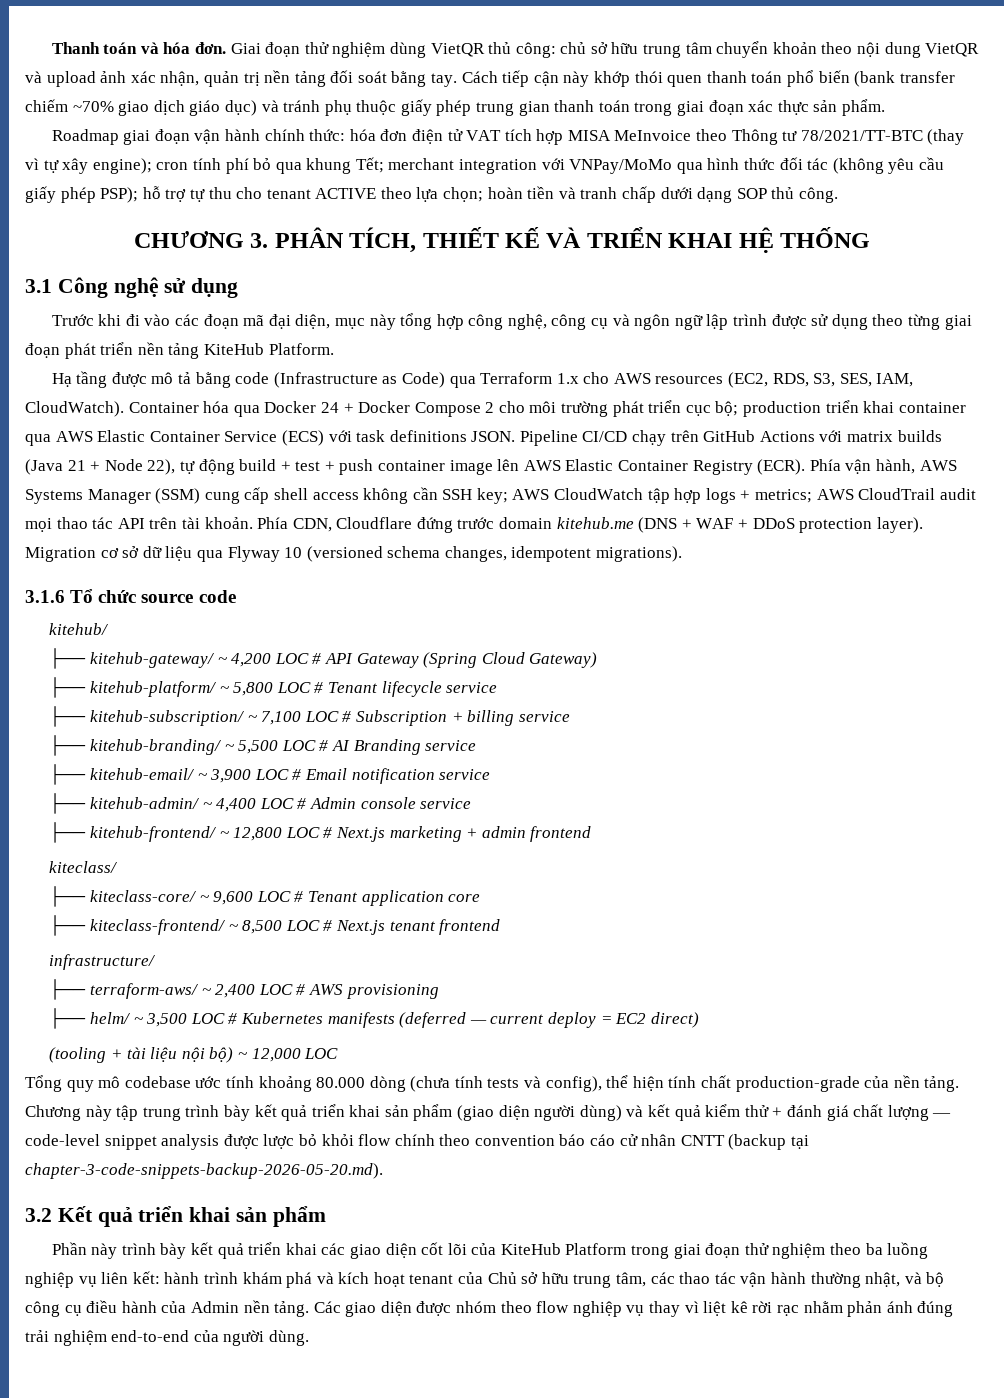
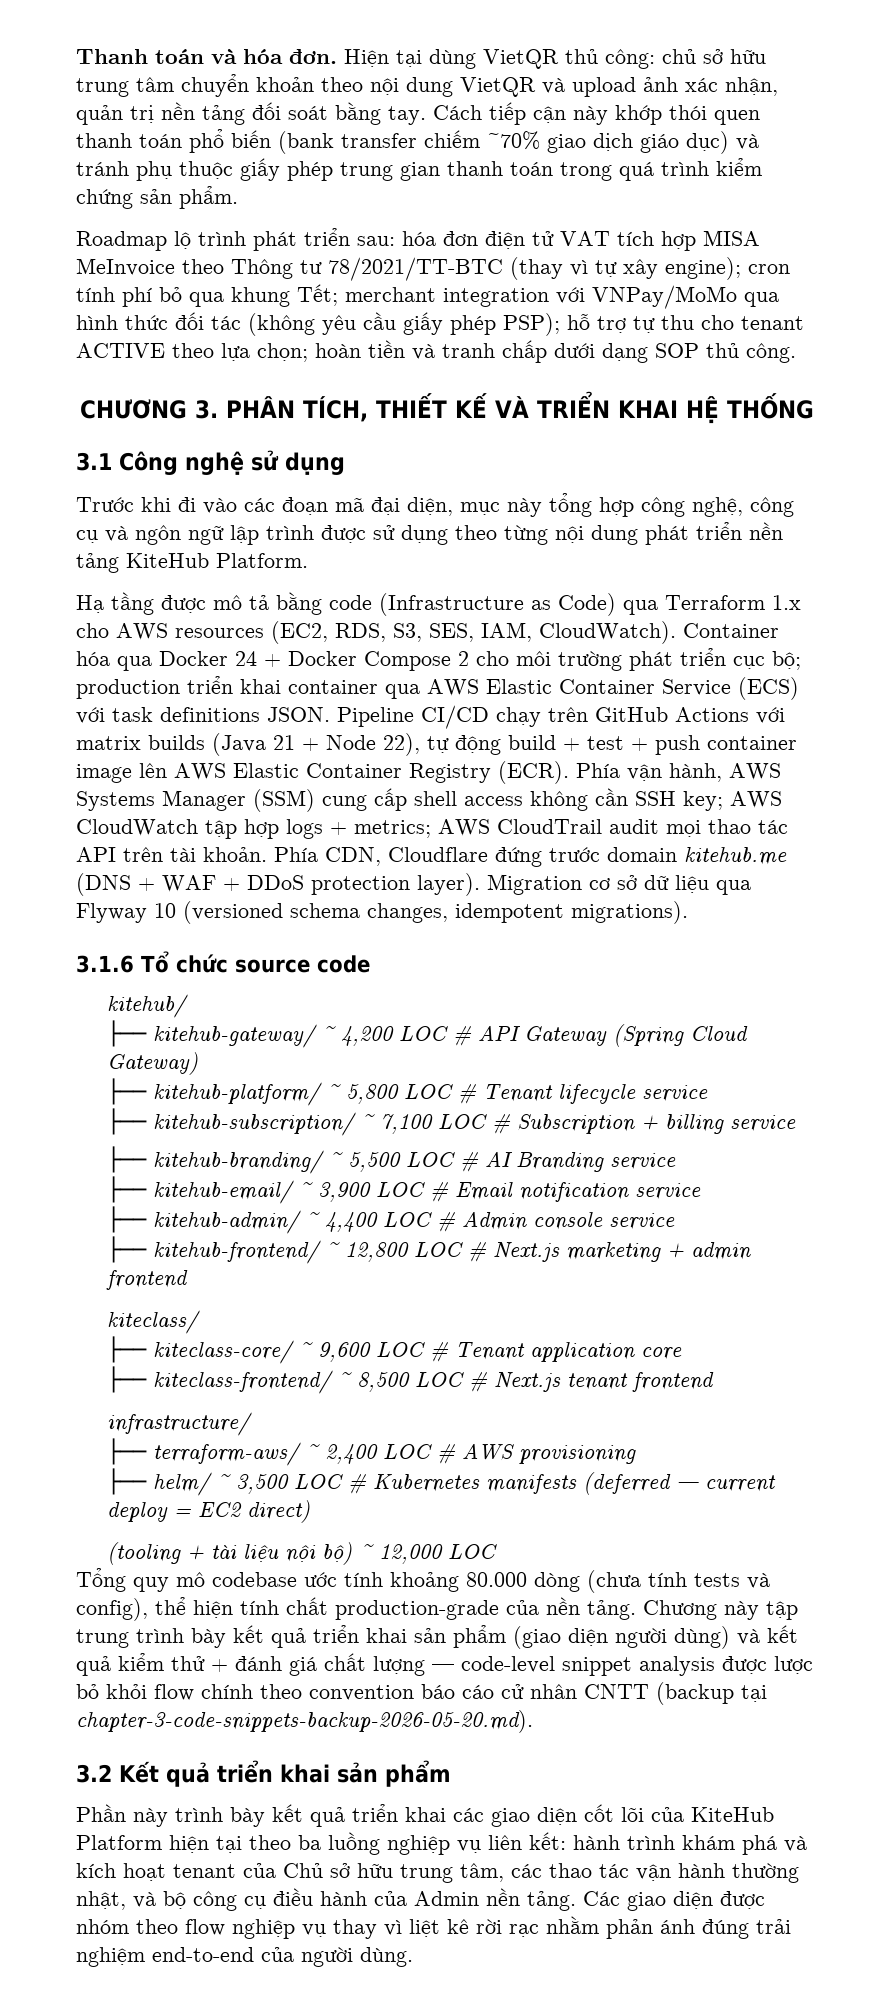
- Giai đoạn thử nghiệm dùng VietQR thủ công: chủ sở hữu trung tâm chuyển khoản theo nội dung VietQR và upload ảnh xác nhận, quản trị nền tảng đối soát bằng tay.
+ Hiện tại dùng VietQR thủ công: chủ sở hữu trung tâm chuyển khoản theo nội dung VietQR và upload ảnh xác nhận, quản trị nền tảng đối soát bằng tay.
- Cách tiếp cận này khớp thói quen thanh toán phổ biến (bank transfer chiếm ~70% giao dịch giáo dục) và tránh phụ thuộc giấy phép trung gian thanh toán trong giai đoạn xác thực sản phẩm.
+ Cách tiếp cận này khớp thói quen thanh toán phổ biến (bank transfer chiếm ~70% giao dịch giáo dục) và tránh phụ thuộc giấy phép trung gian thanh toán trong quá trình kiểm chứng sản phẩm.
- Roadmap giai đoạn vận hành chính thức:
+ Roadmap lộ trình phát triển sau:
- Trước khi đi vào các đoạn mã đại diện, mục này tổng hợp công nghệ, công cụ và ngôn ngữ lập trình được sử dụng theo từng giai đoạn phát triển nền tảng KiteHub Platform.
+ Trước khi đi vào các đoạn mã đại diện, mục này tổng hợp công nghệ, công cụ và ngôn ngữ lập trình được sử dụng theo từng nội dung phát triển nền tảng KiteHub Platform.
- Phần này trình bày kết quả triển khai các giao diện cốt lõi của KiteHub Platform trong giai đoạn thử nghiệm theo ba luồng nghiệp vụ liên kết: hành trình khám phá và kích hoạt tenant của Chủ sở hữu trung tâm, các thao tác vận hành thường nhật, và bộ công cụ điều hành của Admin nền tảng.
+ Phần này trình bày kết quả triển khai các giao diện cốt lõi của KiteHub Platform hiện tại theo ba luồng nghiệp vụ liên kết: hành trình khám phá và kích hoạt tenant của Chủ sở hữu trung tâm, các thao tác vận hành thường nhật, và bộ công cụ điều hành của Admin nền tảng.

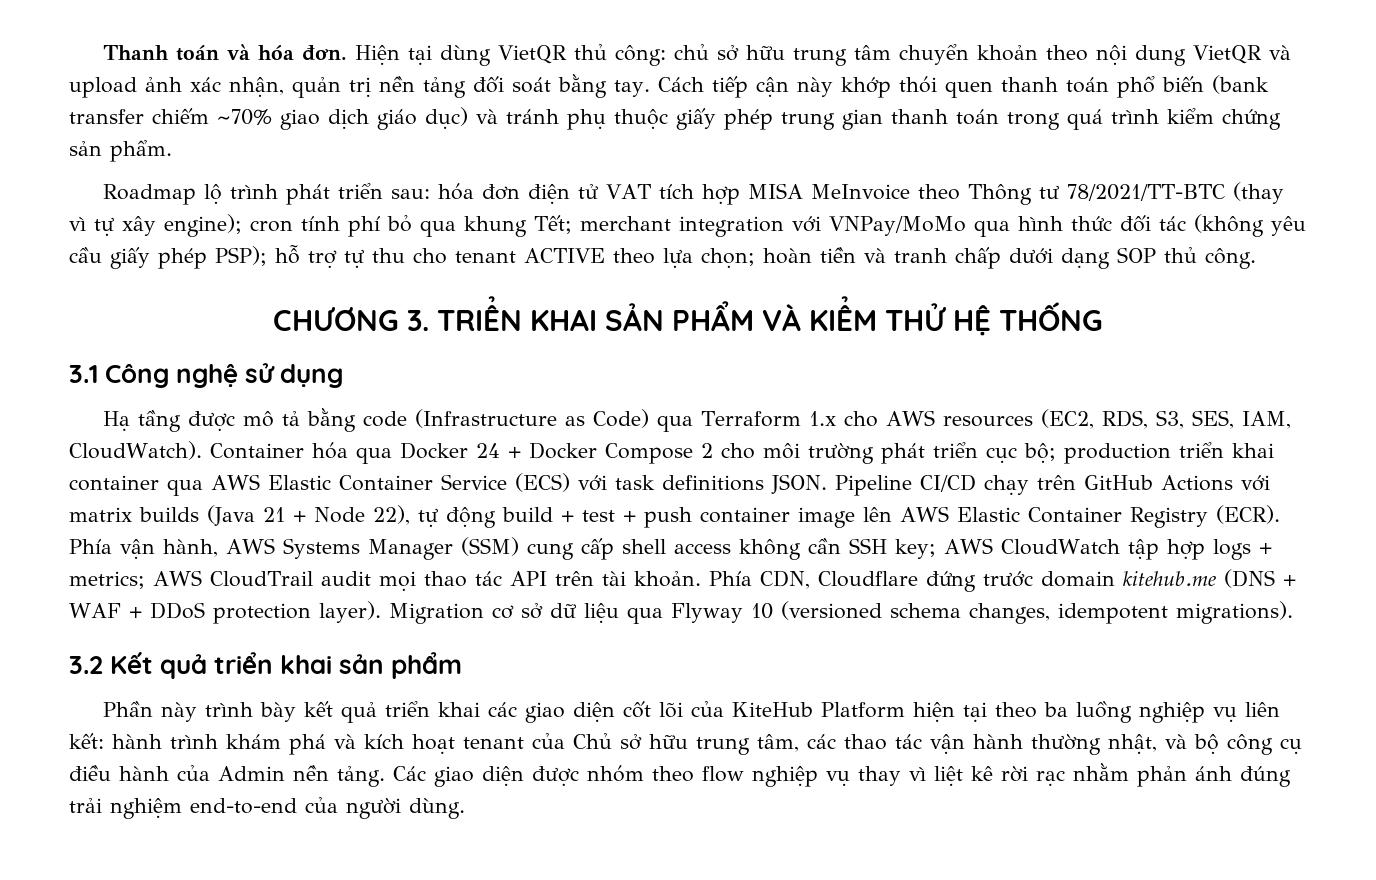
- CHƯƠNG 3. PHÂN TÍCH, THIẾT KẾ VÀ TRIỂN KHAI HỆ THỐNG
+ CHƯƠNG 3. TRIỂN KHAI SẢN PHẨM VÀ KIỂM THỬ HỆ THỐNG
- Trước khi đi vào các đoạn mã đại diện, mục này tổng hợp công nghệ, công cụ và ngôn ngữ lập trình được sử dụng theo từng nội dung phát triển nền tảng KiteHub Platform.
- 3.1.6 Tổ chức source code
- kitehub/
- ├── kitehub-gateway/ ~ 4,200 LOC # API Gateway (Spring Cloud Gateway)
- ├── kitehub-platform/ ~ 5,800 LOC # Tenant lifecycle service
- ├── kitehub-subscription/ ~ 7,100 LOC # Subscription + billing service
- ├── kitehub-branding/ ~ 5,500 LOC # AI Branding service
- ├── kitehub-email/ ~ 3,900 LOC # Email notification service
- ├── kitehub-admin/ ~ 4,400 LOC # Admin console service
- ├── kitehub-frontend/ ~ 12,800 LOC # Next.js marketing + admin frontend
- kiteclass/
- ├── kiteclass-core/ ~ 9,600 LOC # Tenant application core
- ├── kiteclass-frontend/ ~ 8,500 LOC # Next.js tenant frontend
- infrastructure/
- ├── terraform-aws/ ~ 2,400 LOC # AWS provisioning
- ├── helm/ ~ 3,500 LOC # Kubernetes manifests (deferred — current deploy = EC2 direct)
- (tooling + tài liệu nội bộ) ~ 12,000 LOC
- Tổng quy mô codebase ước tính khoảng 80.000 dòng (chưa tính tests và config), thể hiện tính chất production-grade của nền tảng. Chương này tập trung trình bày kết quả triển khai sản phẩm (giao diện người dùng) và kết quả kiểm thử + đánh giá chất lượng — code-level snippet analysis được lược bỏ khỏi flow chính theo convention báo cáo cử nhân CNTT (backup tại chapter-3-code-snippets-backup-2026-05-20.md).

